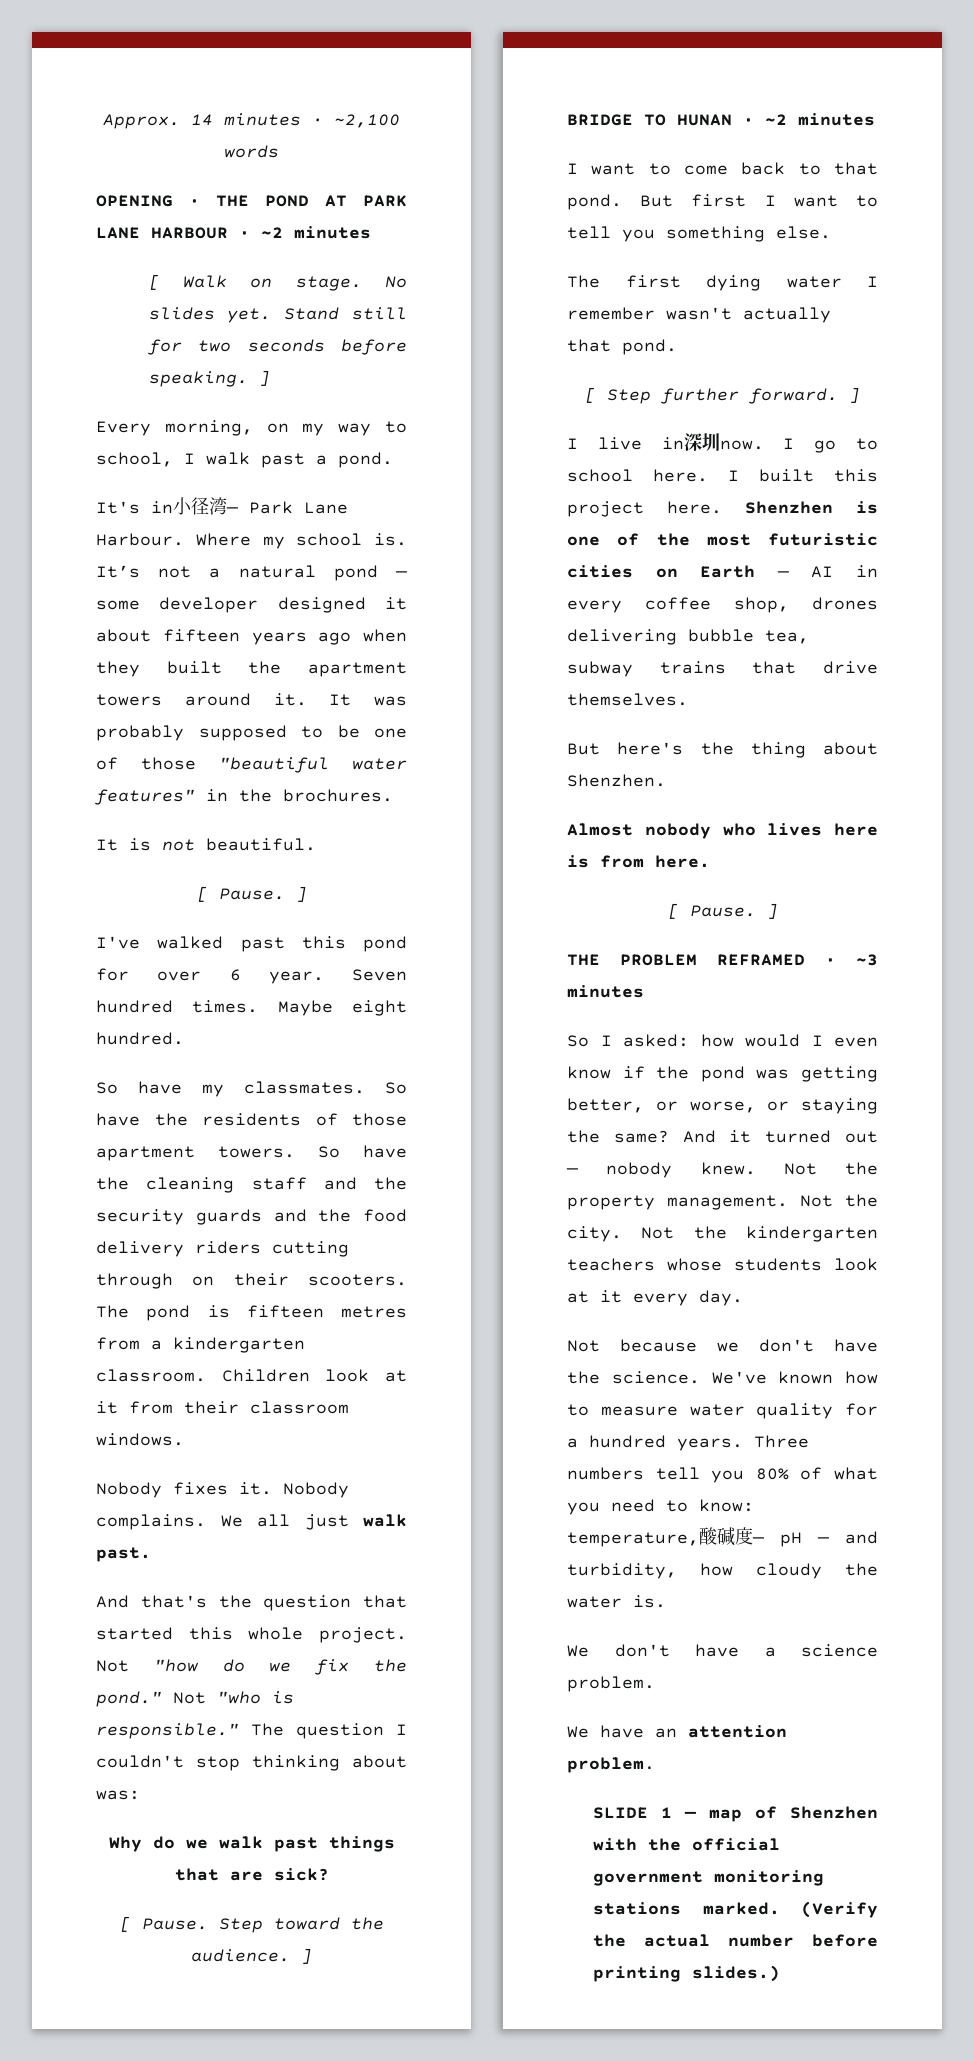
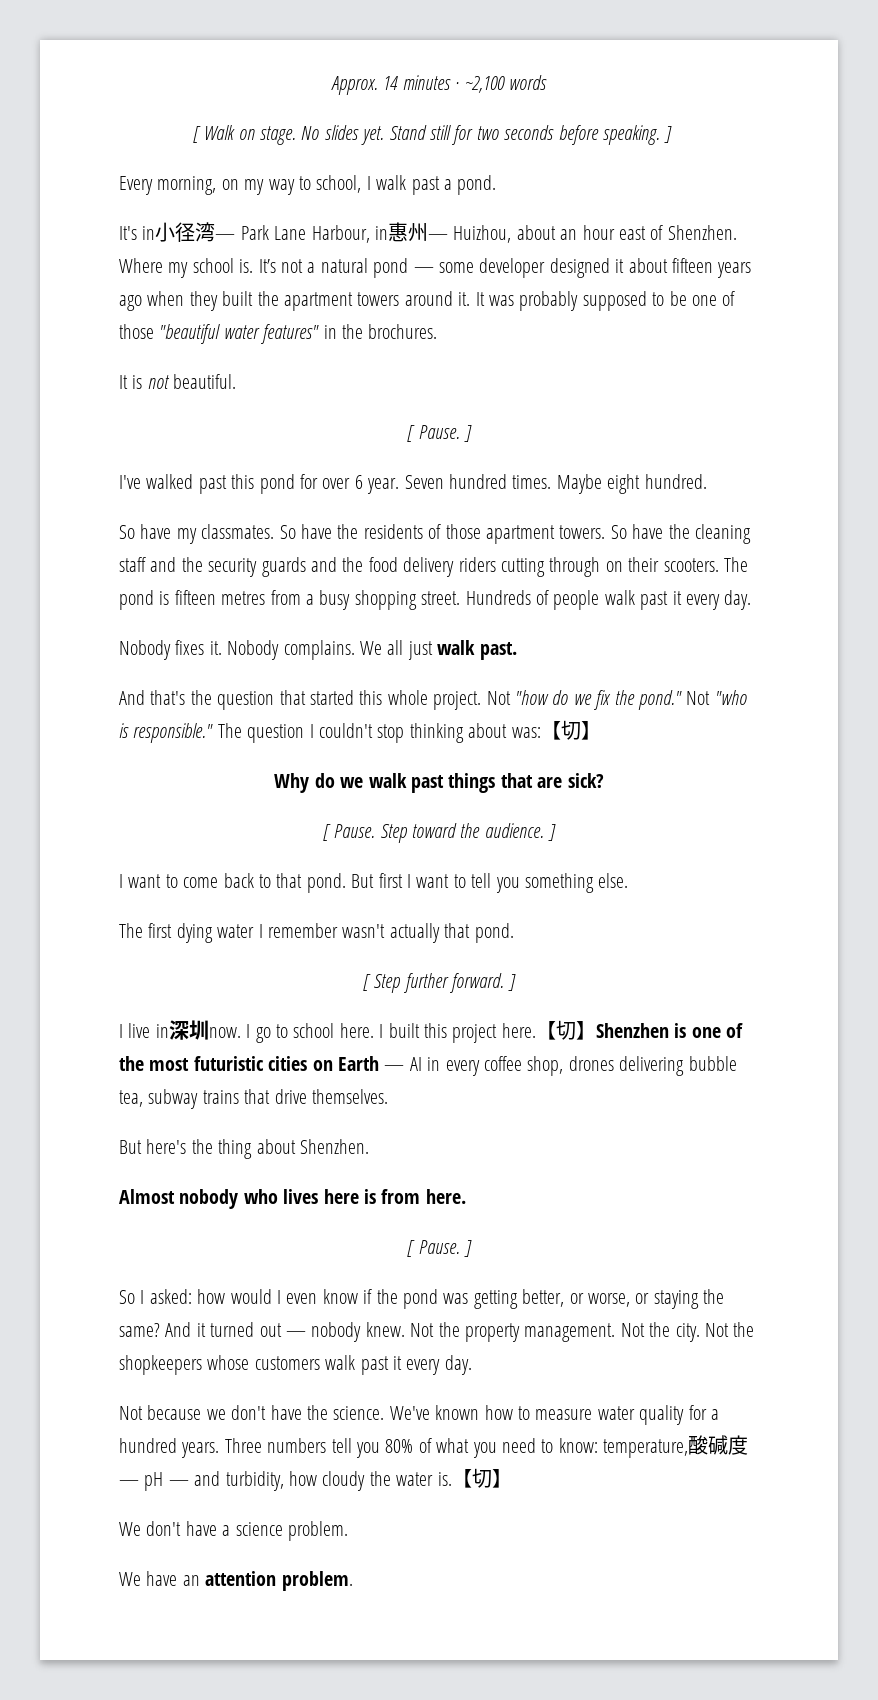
- OPENING · THE POND AT PARK LANE HARBOUR · ~2 minutes
- It's in小径湾— Park Lane Harbour.
+ It's in小径湾— Park Lane Harbour, in惠州— Huizhou, about an hour east of Shenzhen.
- The pond is fifteen metres from a kindergarten classroom. Children look at it from their classroom windows.
+ The pond is fifteen metres from a busy shopping street. Hundreds of people walk past it every day.
- The question I couldn't stop thinking about was:
+ The question I couldn't stop thinking about was:【切】
- BRIDGE TO HUNAN · ~2 minutes
- Shenzhen is one of the most futuristic cities on Earth — AI in every coffee shop, drones delivering bubble tea, subway trains that drive themselves.
+ 【切】Shenzhen is one of the most futuristic cities on Earth — AI in every coffee shop, drones delivering bubble tea, subway trains that drive themselves.
- THE PROBLEM REFRAMED · ~3 minutes
- Not the kindergarten teachers whose students look at it every day.
+ Not the shopkeepers whose customers walk past it every day.
- Three numbers tell you 80% of what you need to know: temperature,酸碱度— pH — and turbidity, how cloudy the water is.
+ Three numbers tell you 80% of what you need to know: temperature,酸碱度— pH — and turbidity, how cloudy the water is.【切】
- SLIDE 1 — map of Shenzhen with the official government monitoring stations marked. (Verify the actual number before printing slides.)

